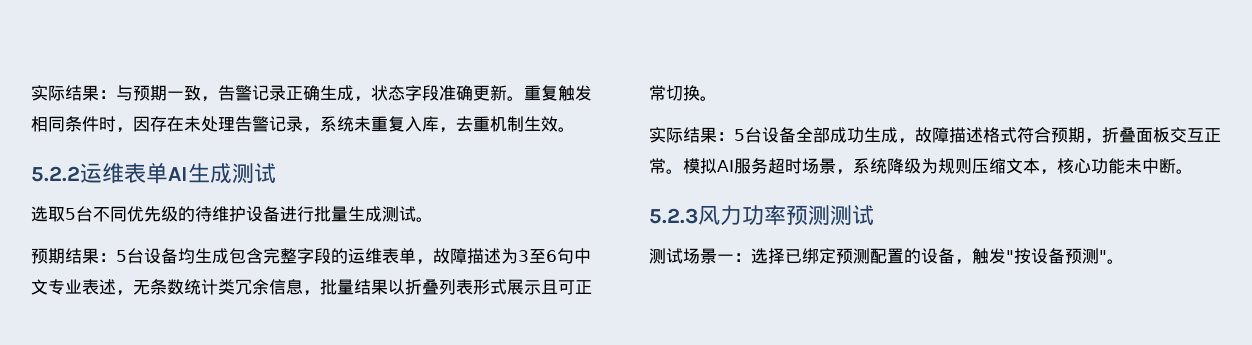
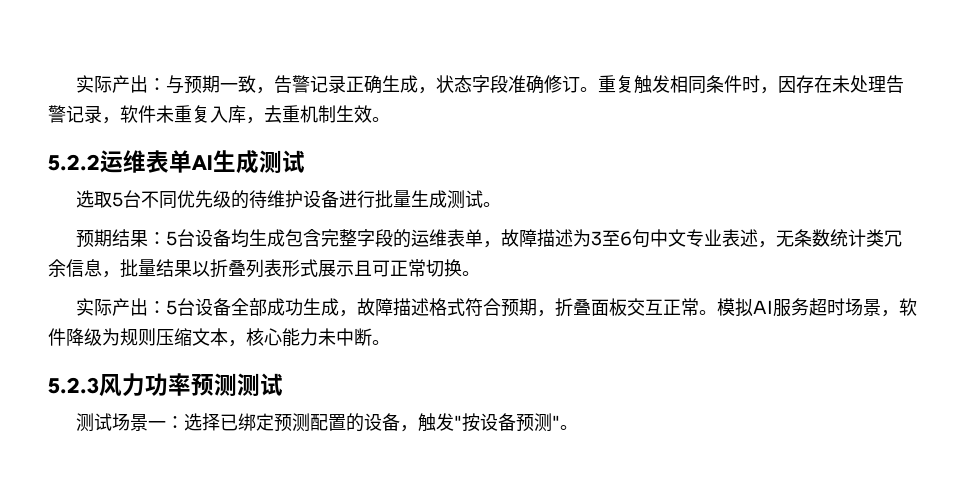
- 实际结果：与预期一致，告警记录正确生成，状态字段准确更新。
+ 实际产出：与预期一致，告警记录正确生成，状态字段准确修订。
- 重复触发相同条件时，因存在未处理告警记录，系统未重复入库，去重机制生效。
+ 重复触发相同条件时，因存在未处理告警记录，软件未重复入库，去重机制生效。
- 实际结果：5台设备全部成功生成，故障描述格式符合预期，折叠面板交互正常。
+ 实际产出：5台设备全部成功生成，故障描述格式符合预期，折叠面板交互正常。
- 模拟AI服务超时场景，系统降级为规则压缩文本，核心功能未中断。
+ 模拟AI服务超时场景，软件降级为规则压缩文本，核心能力未中断。

